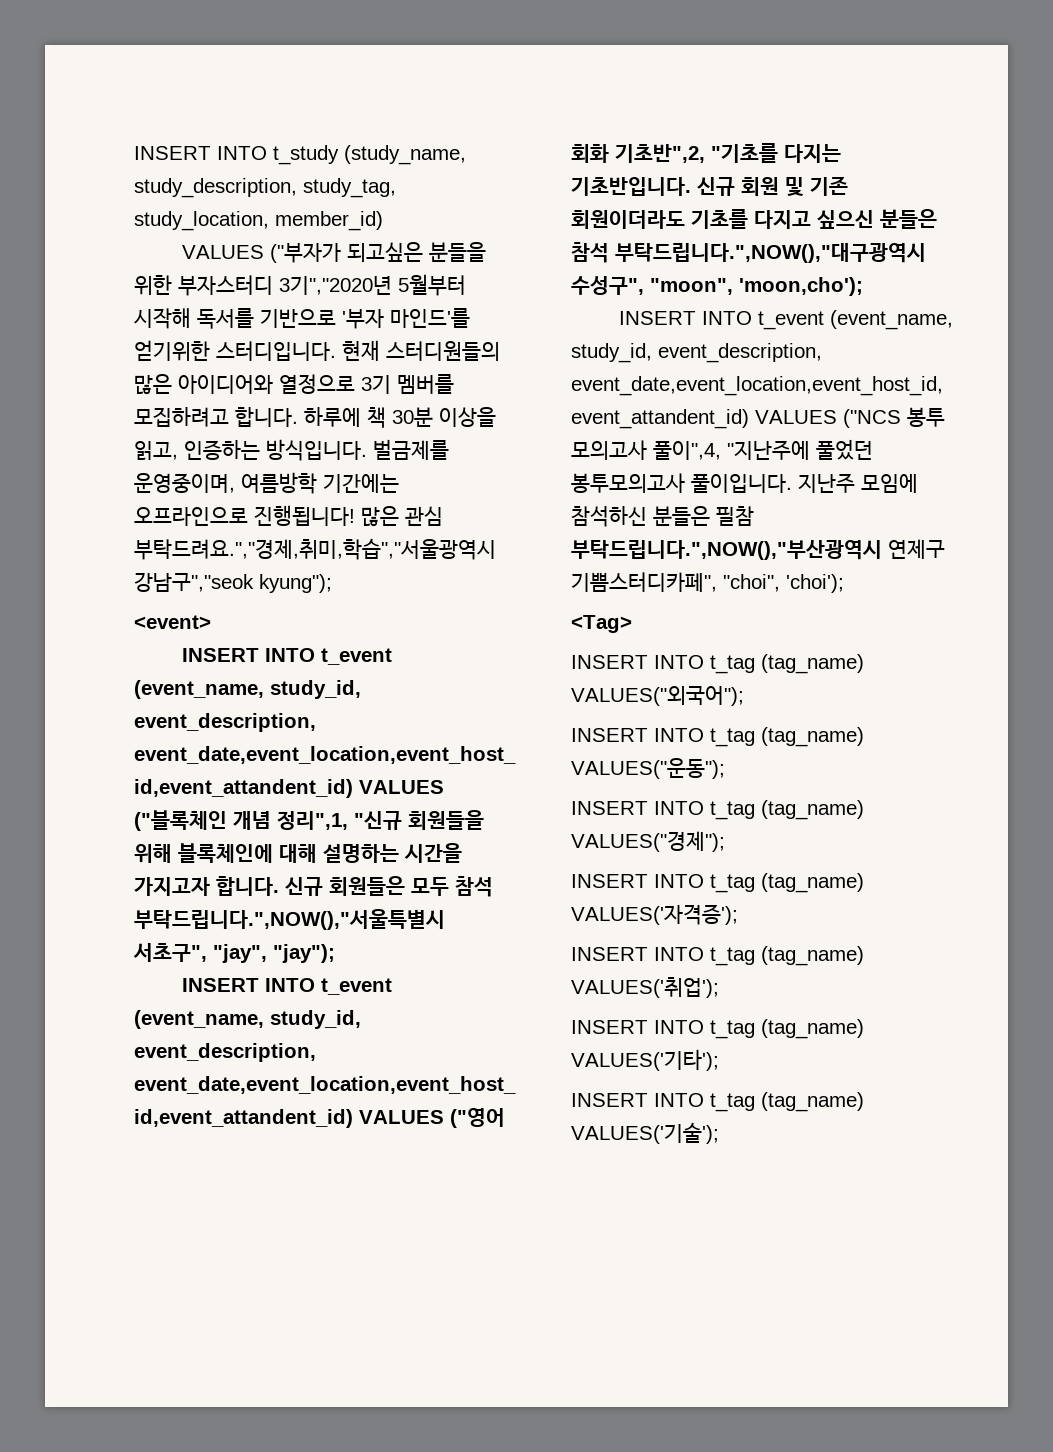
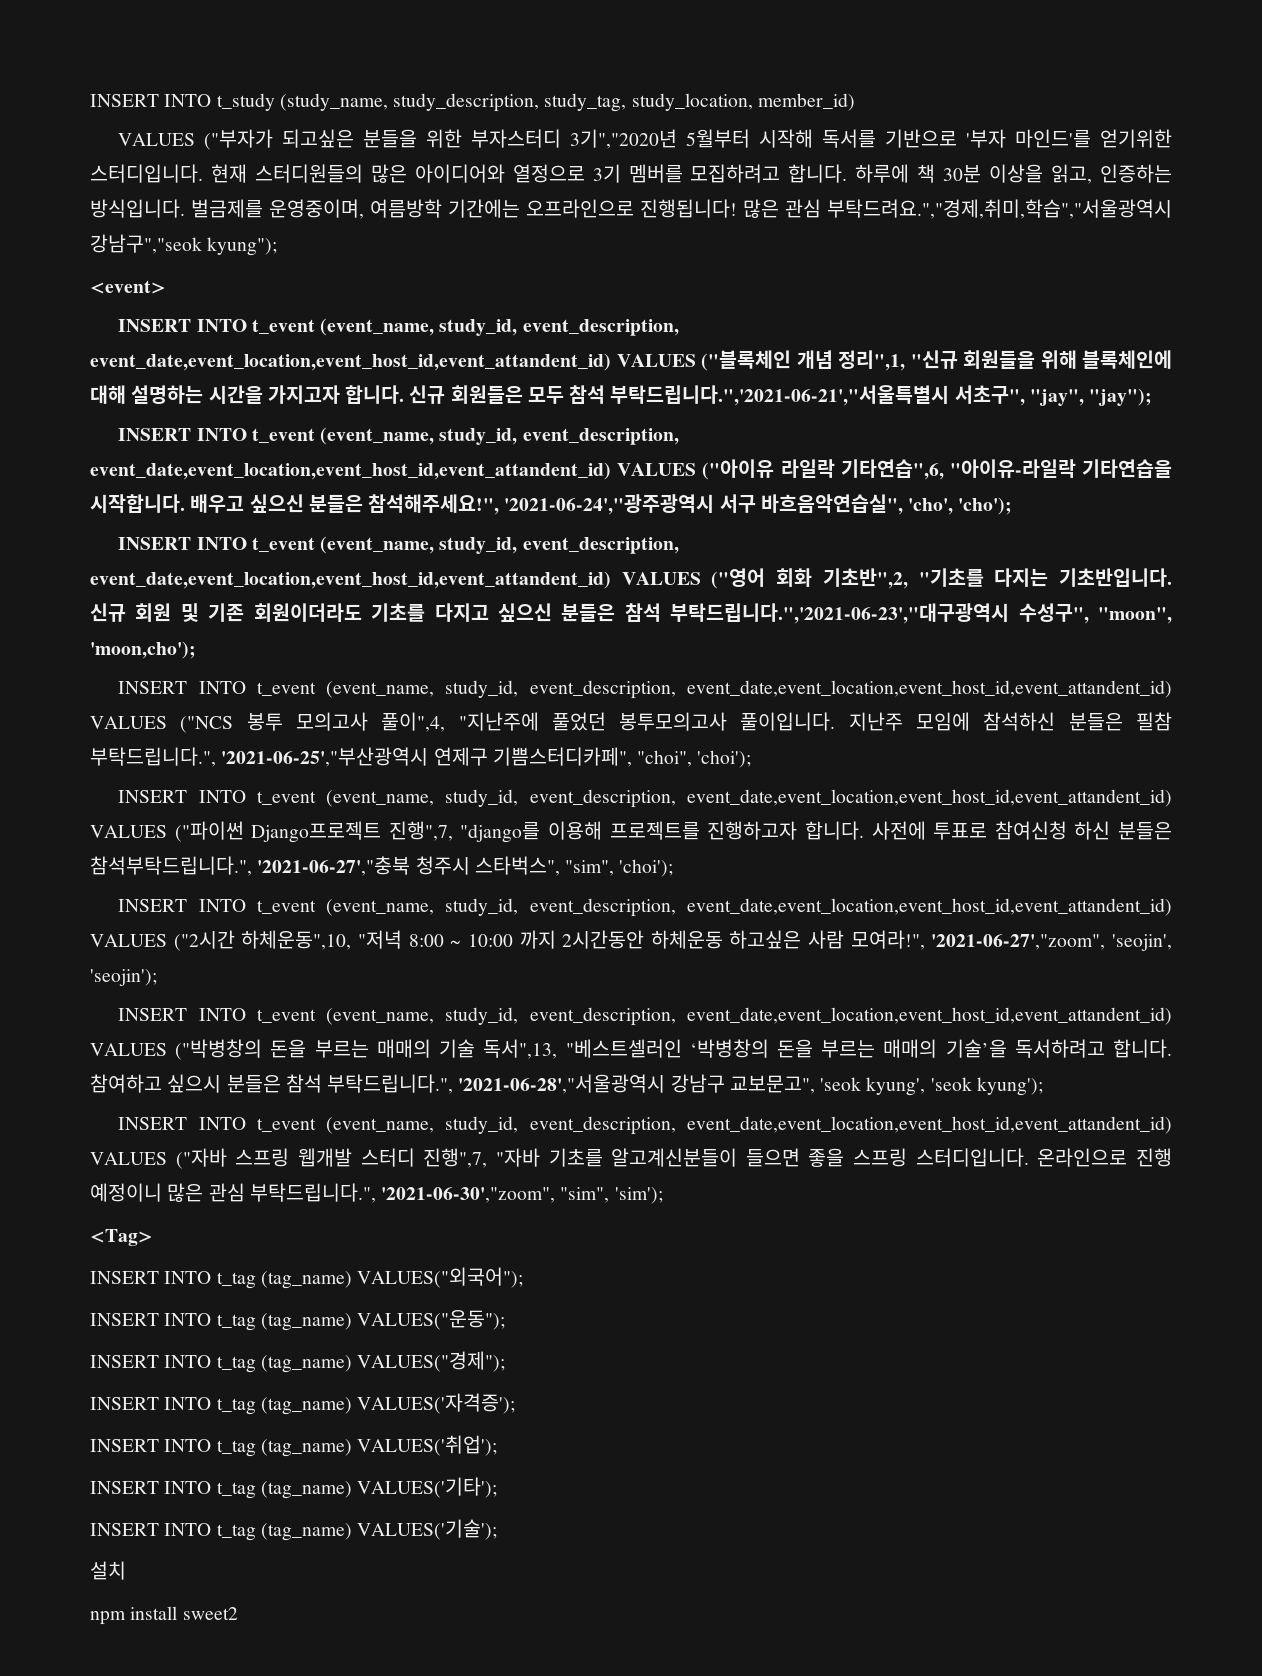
- 신규 회원들은 모두 참석 부탁드립니다.",NOW(),"서울특별시 서초구", "jay", "jay");
+ 신규 회원들은 모두 참석 부탁드립니다.",'2021-06-21',"서울특별시 서초구", "jay", "jay");
+ INSERT INTO t_event (event_name, study_id, event_description, event_date,event_location,event_host_id,event_attandent_id) VALUES ("아이유 라일락 기타연습",6, "아이유-라일락 기타연습을 시작합니다. 배우고 싶으신 분들은 참석해주세요!", '2021-06-24',"광주광역시 서구 바흐음악연습실", 'cho', 'cho');
- 신규 회원 및 기존 회원이더라도 기초를 다지고 싶으신 분들은 참석 부탁드립니다.",NOW(),"대구광역시 수성구", "moon", 'moon,cho');
+ 신규 회원 및 기존 회원이더라도 기초를 다지고 싶으신 분들은 참석 부탁드립니다.",'2021-06-23',"대구광역시 수성구", "moon", 'moon,cho');
- 지난주 모임에 참석하신 분들은 필참 부탁드립니다.",NOW(),"부산광역시 연제구 기쁨스터디카페", "choi", 'choi');
+ 지난주 모임에 참석하신 분들은 필참 부탁드립니다.", '2021-06-25',"부산광역시 연제구 기쁨스터디카페", "choi", 'choi');
+ INSERT INTO t_event (event_name, study_id, event_description, event_date,event_location,event_host_id,event_attandent_id) VALUES ("파이썬 Django프로젝트 진행",7, "django를 이용해 프로젝트를 진행하고자 합니다. 사전에 투표로 참여신청 하신 분들은 참석부탁드립니다.", '2021-06-27',"충북 청주시 스타벅스", "sim", 'choi');
+ INSERT INTO t_event (event_name, study_id, event_description, event_date,event_location,event_host_id,event_attandent_id) VALUES ("2시간 하체운동",10, "저녁 8:00 ~ 10:00 까지 2시간동안 하체운동 하고싶은 사람 모여라!", '2021-06-27',"zoom", 'seojin', 'seojin');
+ INSERT INTO t_event (event_name, study_id, event_description, event_date,event_location,event_host_id,event_attandent_id) VALUES ("박병창의 돈을 부르는 매매의 기술 독서",13, "베스트셀러인 ‘박병창의 돈을 부르는 매매의 기술’을 독서하려고 합니다. 참여하고 싶으시 분들은 참석 부탁드립니다.", '2021-06-28',"서울광역시 강남구 교보문고", 'seok kyung', 'seok kyung');
+ INSERT INTO t_event (event_name, study_id, event_description, event_date,event_location,event_host_id,event_attandent_id) VALUES ("자바 스프링 웹개발 스터디 진행",7, "자바 기초를 알고계신분들이 들으면 좋을 스프링 스터디입니다. 온라인으로 진행 예정이니 많은 관심 부탁드립니다.", '2021-06-30',"zoom", "sim", 'sim');
+ 설치
+ npm install sweet2

